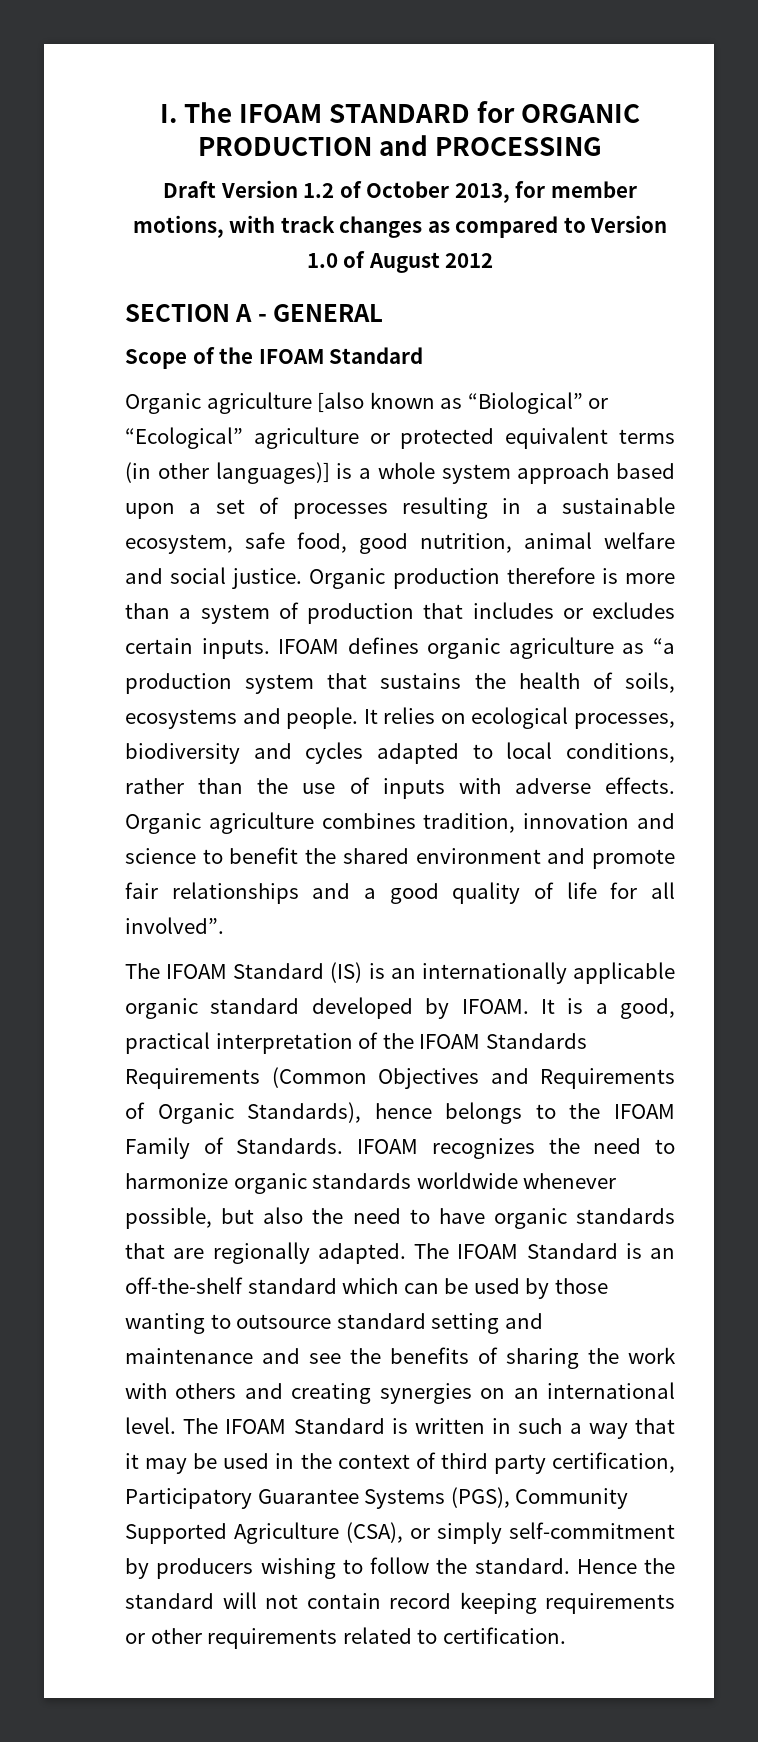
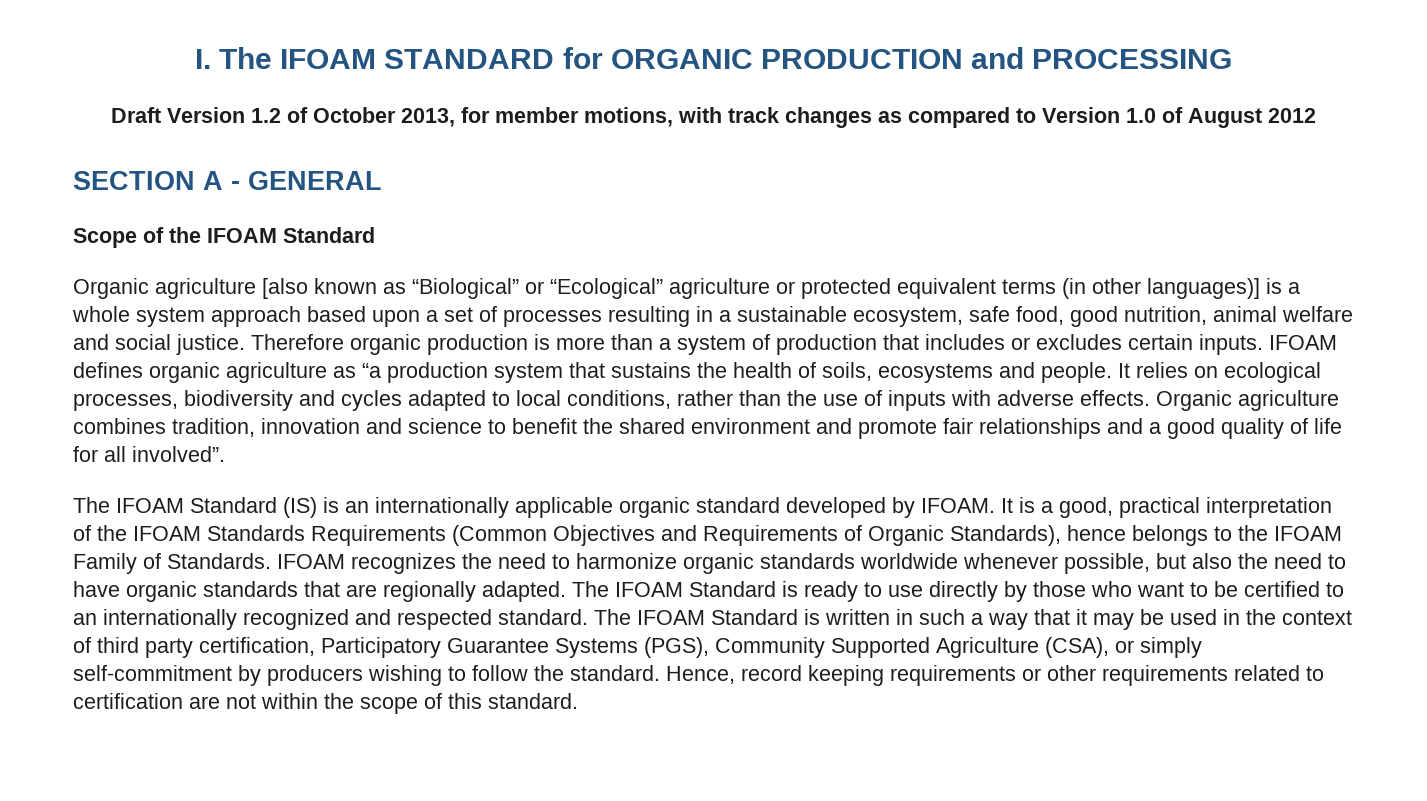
- Organic production therefore is more than a system of production that includes or excludes certain inputs.
+ Therefore organic production is more than a system of production that includes or excludes certain inputs.
- The IFOAM Standard is an off-the-shelf standard which can be used by those wanting to outsource standard setting and maintenance and see the benefits of sharing the work with others and creating synergies on an international level.
+ The IFOAM Standard is ready to use directly by those who want to be certified to an internationally recognized and respected standard.
- Hence the standard will not contain record keeping requirements or other requirements related to certification.
+ Hence, record keeping requirements or other requirements related to certification are not within the scope of this standard.

